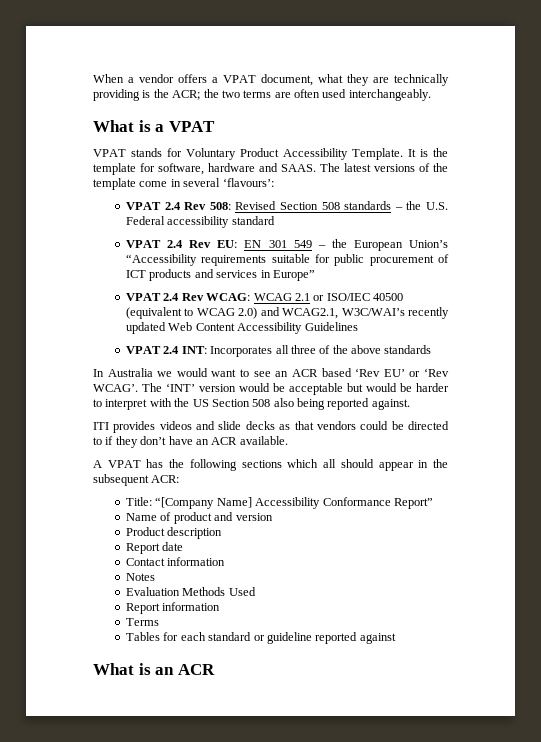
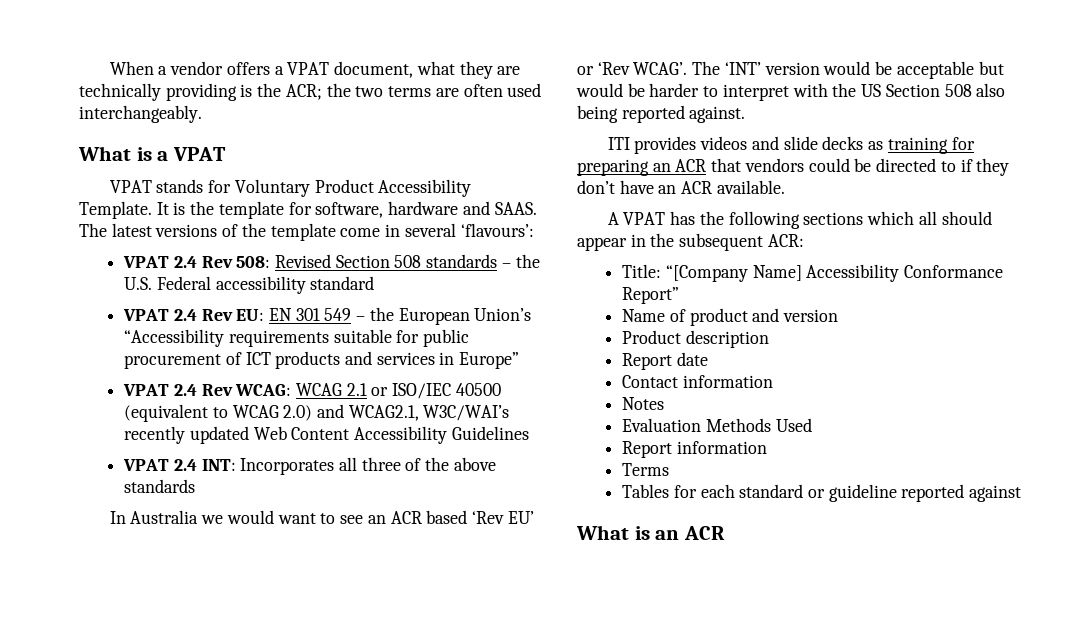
- ITI provides videos and slide decks as that vendors could be directed to if they don’t have an ACR available.
+ ITI provides videos and slide decks as training for preparing an ACR that vendors could be directed to if they don’t have an ACR available.

